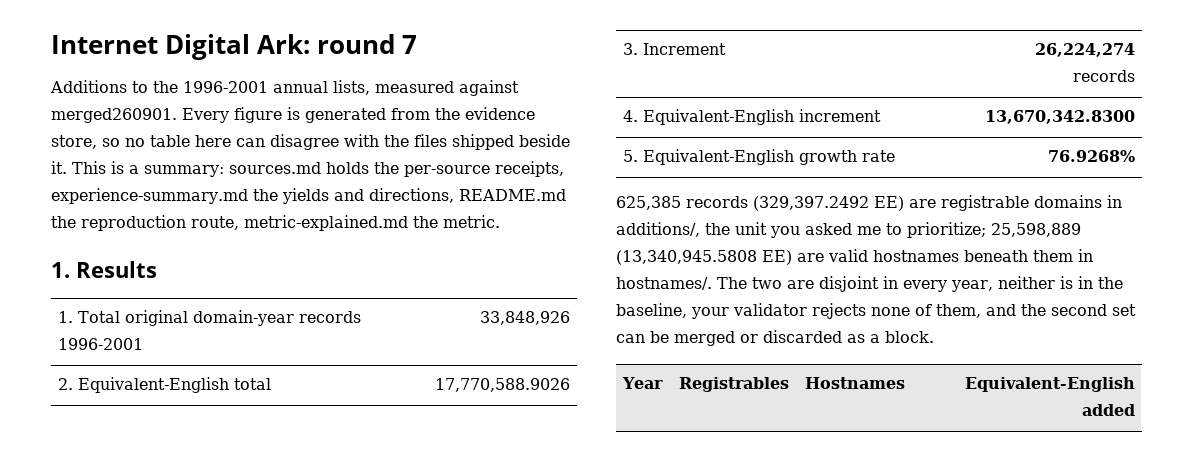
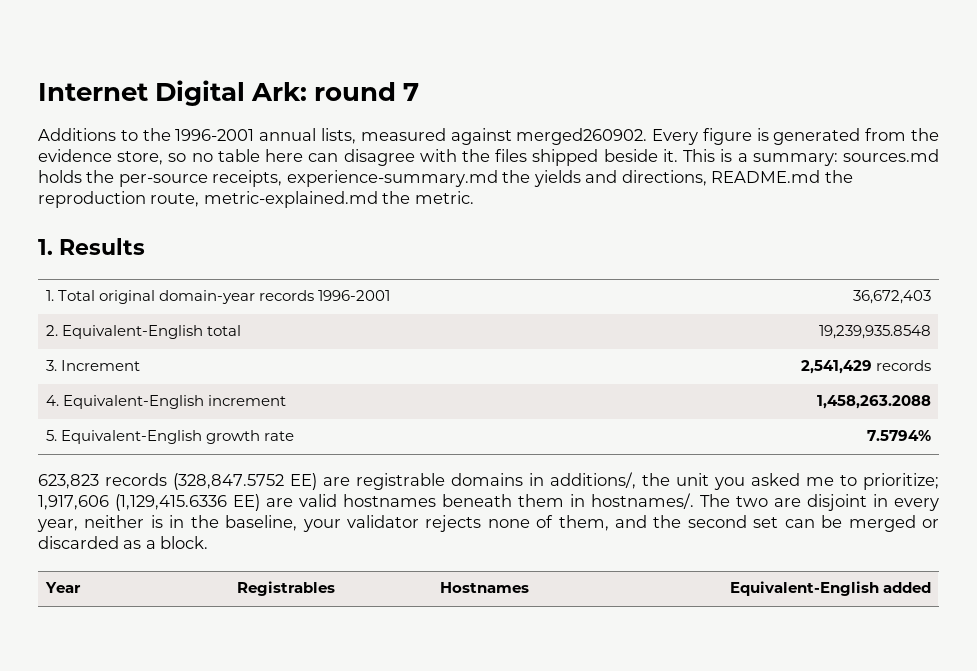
- Additions to the 1996-2001 annual lists, measured against merged260901.
+ Additions to the 1996-2001 annual lists, measured against merged260902.
- 1. Total original domain-year records 1996-2001 | 33,848,926
+ 1. Total original domain-year records 1996-2001 | 36,672,403
- 2. Equivalent-English total | 17,770,588.9026
+ 2. Equivalent-English total | 19,239,935.8548
- 3. Increment | 26,224,274 records
+ 3. Increment | 2,541,429 records
- 4. Equivalent-English increment | 13,670,342.8300
+ 4. Equivalent-English increment | 1,458,263.2088
- 5. Equivalent-English growth rate | 76.9268%
- 625,385 records (329,397.2492 EE) are registrable domains in additions/, the unit you asked me to prioritize; 25,598,889 (13,340,945.5808 EE) are valid hostnames beneath them in hostnames/.
+ 5. Equivalent-English growth rate | 7.5794%
+ 623,823 records (328,847.5752 EE) are registrable domains in additions/, the unit you asked me to prioritize; 1,917,606 (1,129,415.6336 EE) are valid hostnames beneath them in hostnames/.

